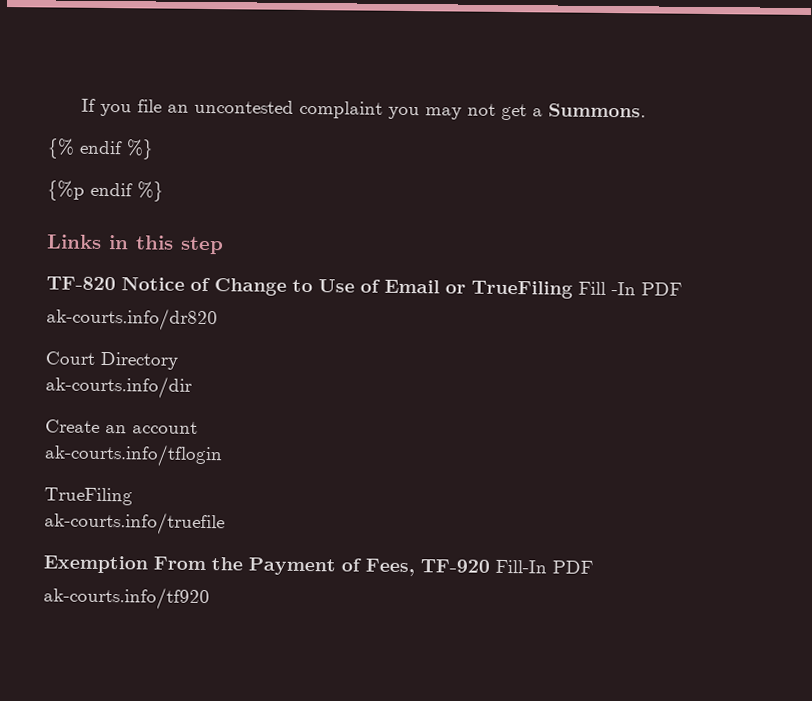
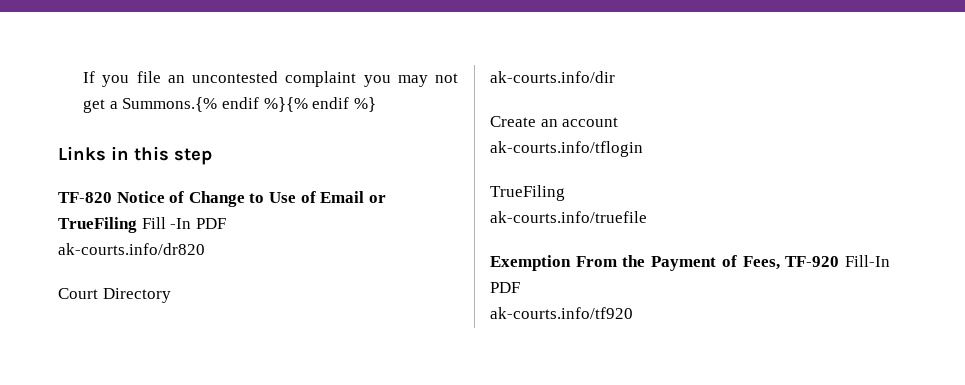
- If you file an uncontested complaint you may not get a Summons.
- {% endif %}
- {%p endif %}
+ If you file an uncontested complaint you may not get a Summons.{% endif %}{% endif %}

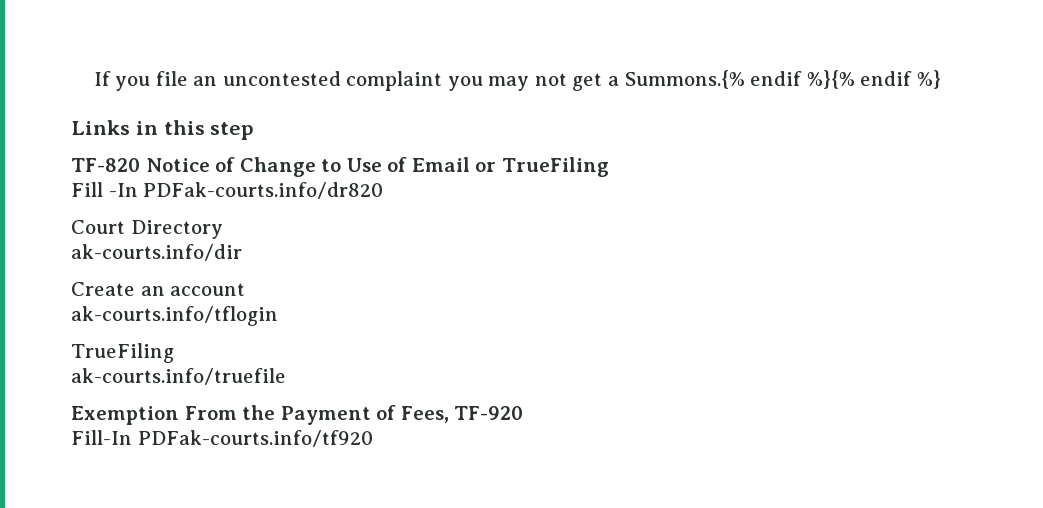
- TF-820 Notice of Change to Use of Email or TrueFiling Fill -In PDF
- ak-courts.info/dr820
+ TF-820 Notice of Change to Use of Email or TrueFiling
+ Fill -In PDFak-courts.info/dr820
- Exemption From the Payment of Fees, TF-920 Fill-In PDF
- ak-courts.info/tf920
+ Exemption From the Payment of Fees, TF-920
+ Fill-In PDFak-courts.info/tf920

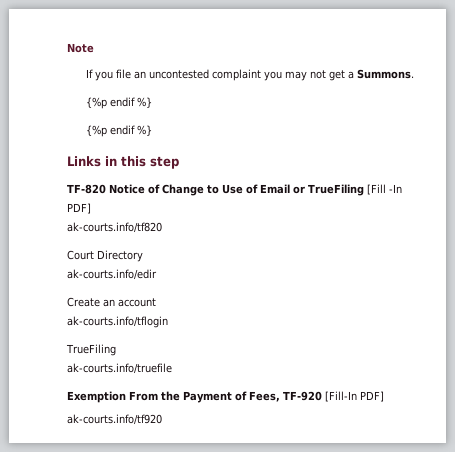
+ Note
- If you file an uncontested complaint you may not get a Summons.{% endif %}{% endif %}
+ If you file an uncontested complaint you may not get a Summons.
+ {%p endif %}
+ {%p endif %}
- TF-820 Notice of Change to Use of Email or TrueFiling
- Fill -In PDFak-courts.info/dr820
+ TF-820 Notice of Change to Use of Email or TrueFiling [Fill -In PDF]
+ ak-courts.info/tf820
- ak-courts.info/dir
+ ak-courts.info/edir
- Exemption From the Payment of Fees, TF-920
- Fill-In PDFak-courts.info/tf920
+ Exemption From the Payment of Fees, TF-920 [Fill-In PDF]
+ ak-courts.info/tf920

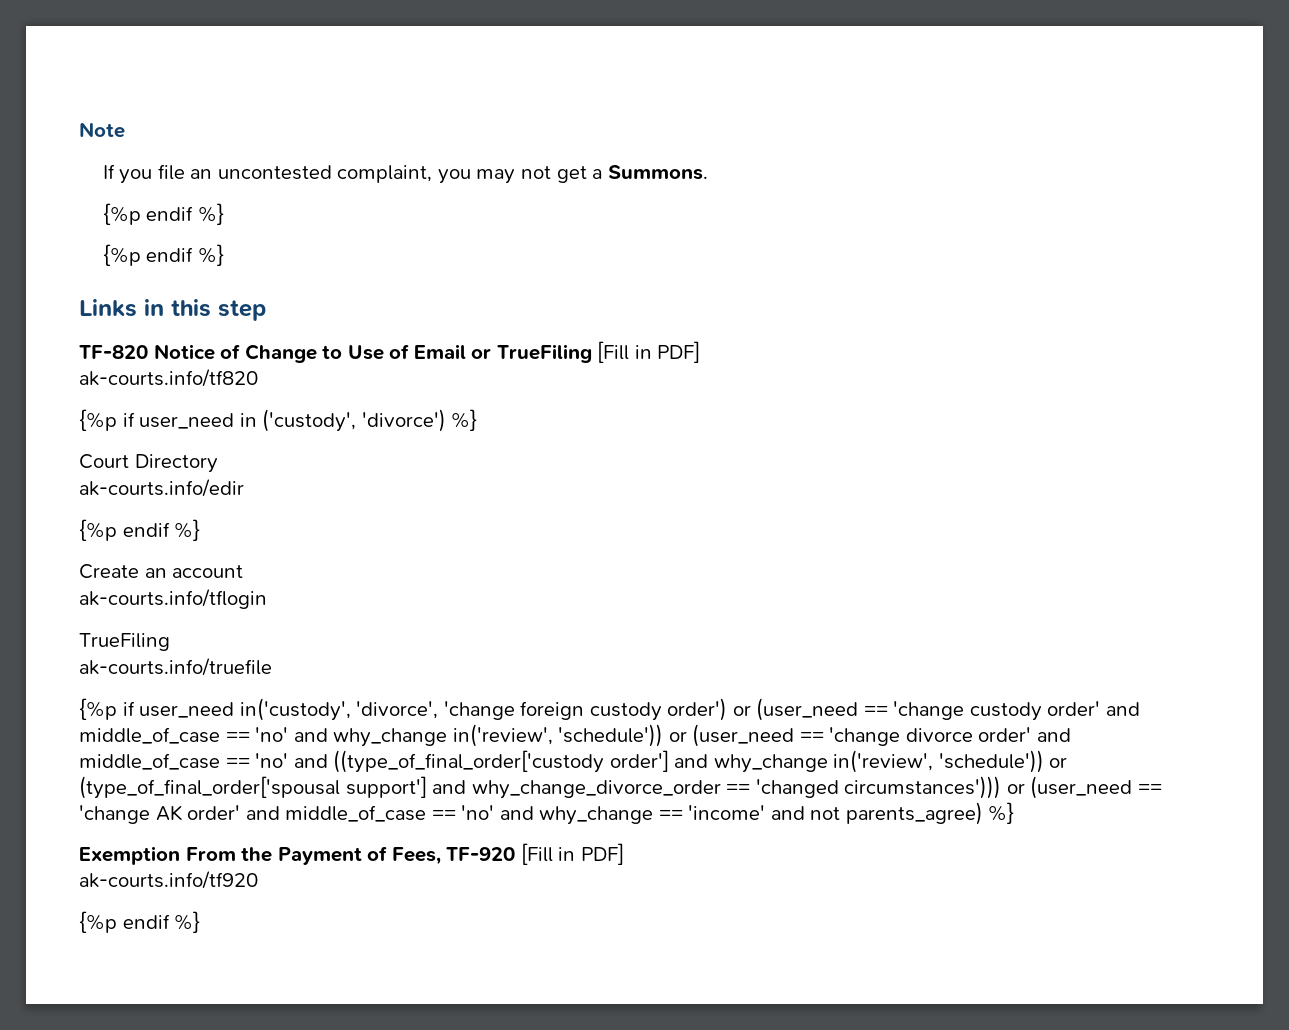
- If you file an uncontested complaint you may not get a Summons.
+ If you file an uncontested complaint, you may not get a Summons.
- TF-820 Notice of Change to Use of Email or TrueFiling [Fill -In PDF]
+ TF-820 Notice of Change to Use of Email or TrueFiling [Fill in PDF]
+ {%p if user_need in ('custody', 'divorce') %}
  ak-courts.info/edir
+ {%p endif %}
+ {%p if user_need in('custody', 'divorce', 'change foreign custody order') or (user_need == 'change custody order' and middle_of_case == 'no' and why_change in('review', 'schedule')) or (user_need == 'change divorce order' and middle_of_case == 'no' and ((type_of_final_order['custody order'] and why_change in('review', 'schedule')) or (type_of_final_order['spousal support'] and why_change_divorce_order == 'changed circumstances'))) or (user_need == 'change AK order' and middle_of_case == 'no' and why_change == 'income' and not parents_agree) %}
- Exemption From the Payment of Fees, TF-920 [Fill-In PDF]
+ Exemption From the Payment of Fees, TF-920 [Fill in PDF]
  ak-courts.info/tf920
+ {%p endif %}

